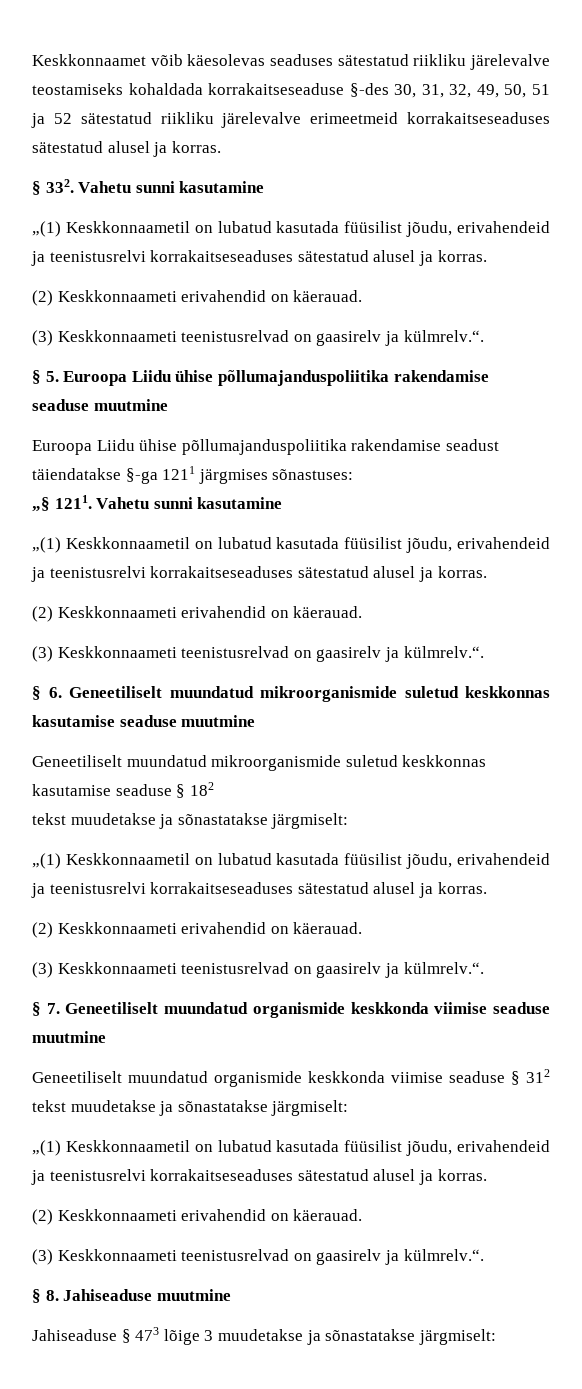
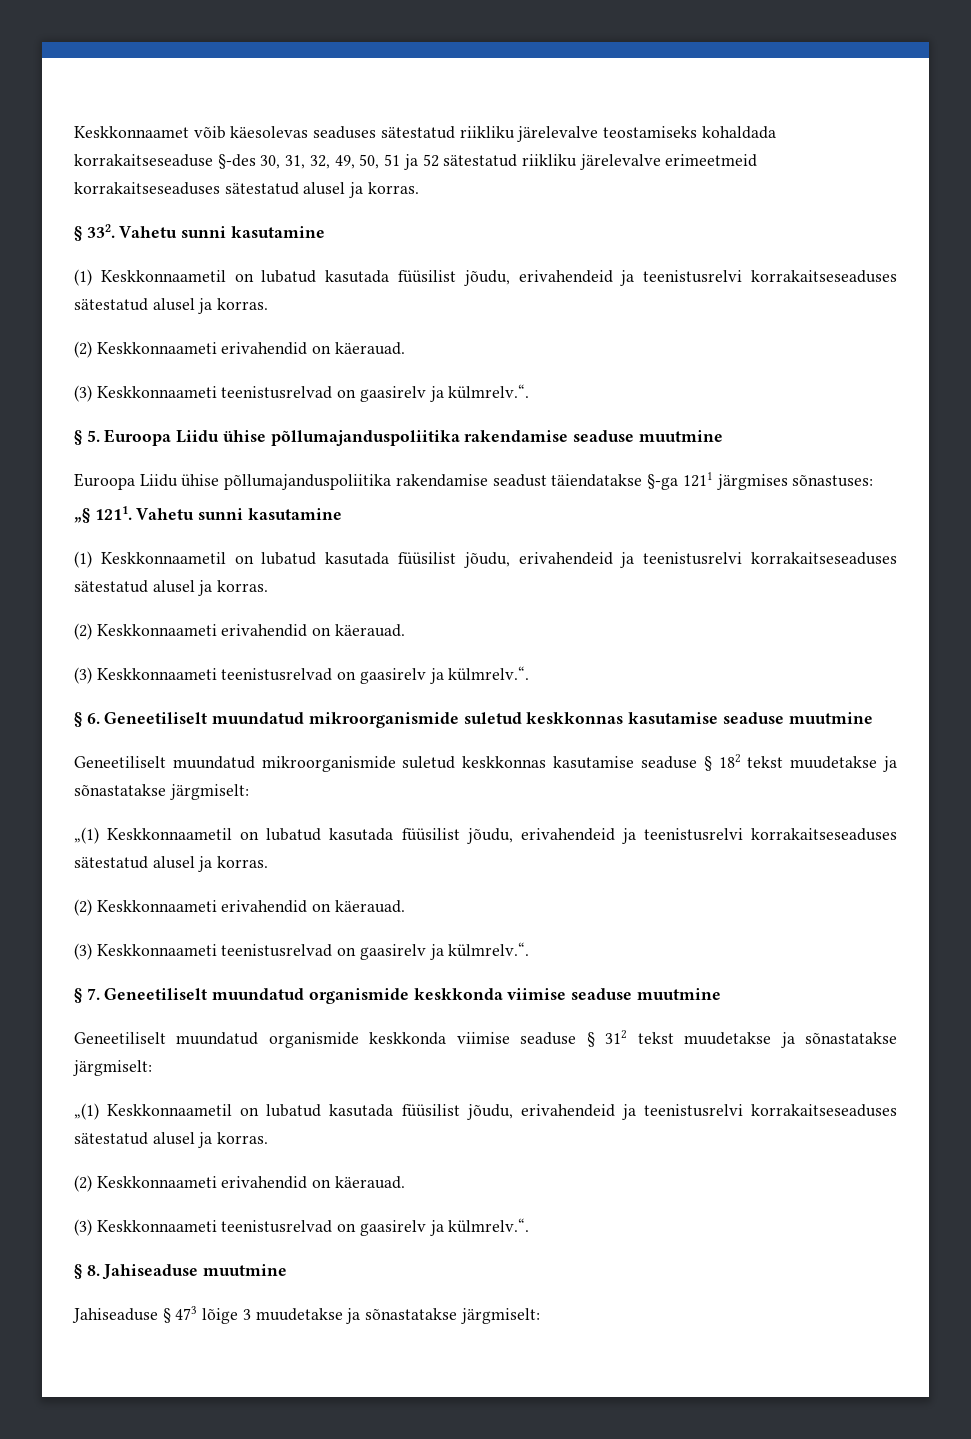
  § 332. Vahetu sunni kasutamine
- „(1) Keskkonnaametil on lubatud kasutada füüsilist jõudu, erivahendeid ja teenistusrelvi korrakaitseseaduses sätestatud alusel ja korras.
+ (1) Keskkonnaametil on lubatud kasutada füüsilist jõudu, erivahendeid ja teenistusrelvi korrakaitseseaduses sätestatud alusel ja korras.
  „§ 1211. Vahetu sunni kasutamine
- „(1) Keskkonnaametil on lubatud kasutada füüsilist jõudu, erivahendeid ja teenistusrelvi korrakaitseseaduses sätestatud alusel ja korras.
+ (1) Keskkonnaametil on lubatud kasutada füüsilist jõudu, erivahendeid ja teenistusrelvi korrakaitseseaduses sätestatud alusel ja korras.
- Geneetiliselt muundatud mikroorganismide suletud keskkonnas kasutamise seaduse § 182
- tekst muudetakse ja sõnastatakse järgmiselt:
+ Geneetiliselt muundatud mikroorganismide suletud keskkonnas kasutamise seaduse § 182 tekst muudetakse ja sõnastatakse järgmiselt:

